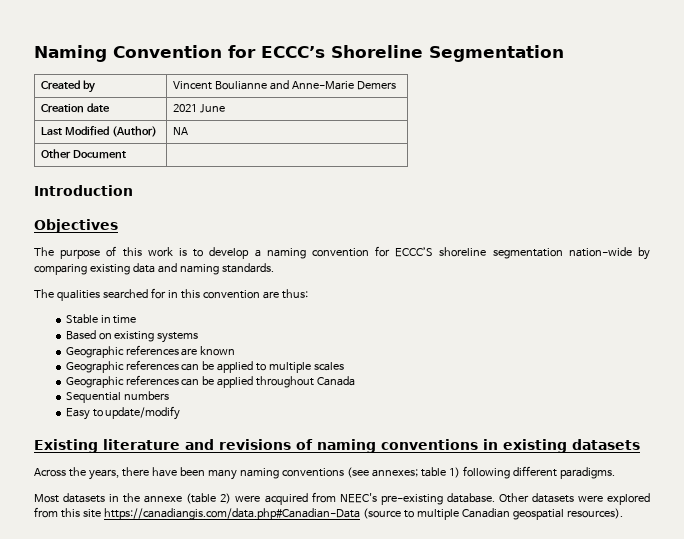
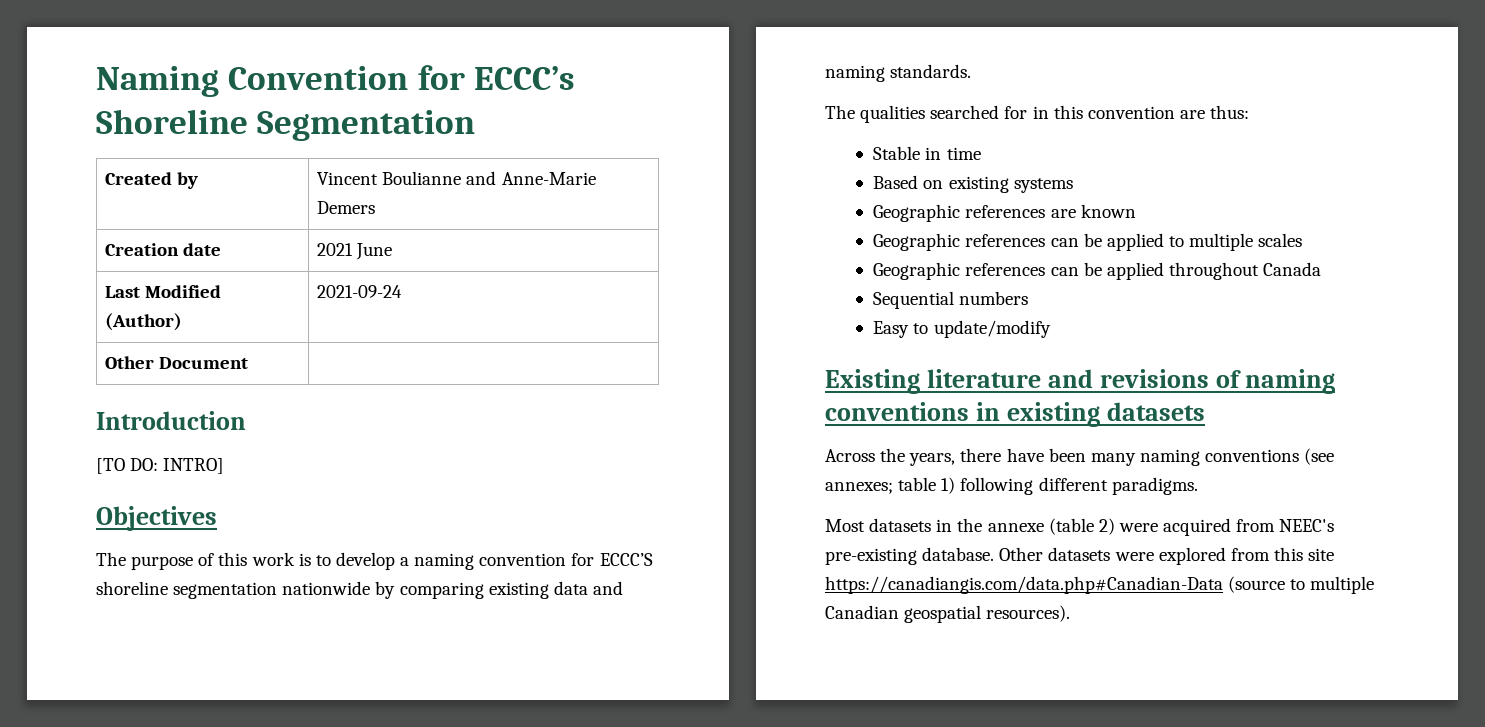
- Last Modified (Author) | NA
+ Last Modified (Author) | 2021-09-24
+ [TO DO: INTRO]
- The purpose of this work is to develop a naming convention for ECCC’S shoreline segmentation nation-wide by comparing existing data and naming standards.
+ The purpose of this work is to develop a naming convention for ECCC’S shoreline segmentation nationwide by comparing existing data and naming standards.

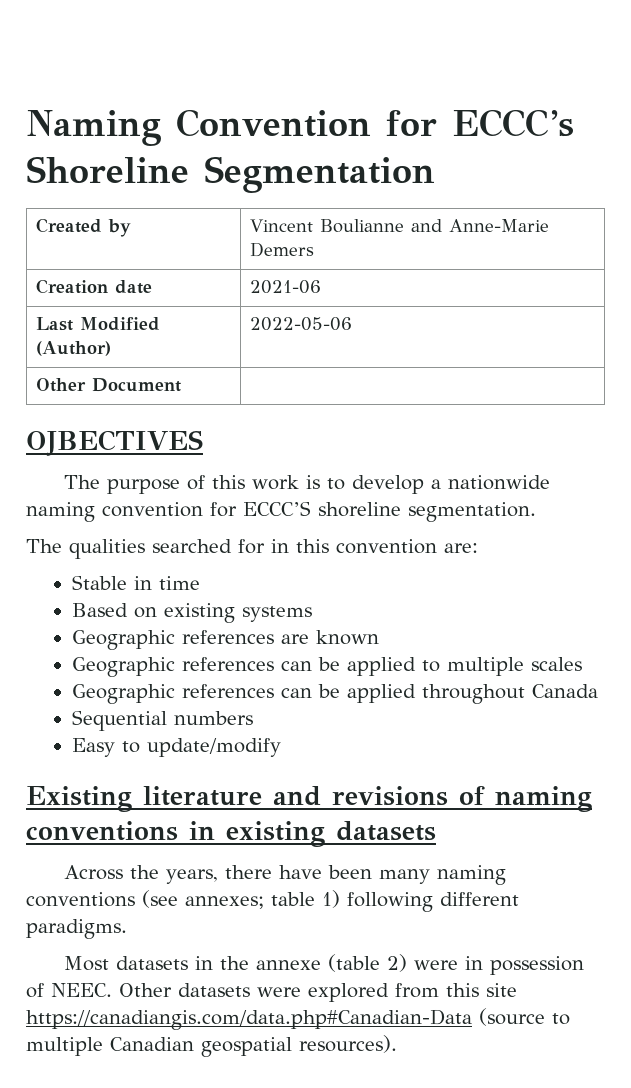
- Creation date | 2021 June
+ Creation date | 2021-06
- Last Modified (Author) | 2021-09-24
+ Last Modified (Author) | 2022-05-06
- Introduction
- [TO DO: INTRO]
- Objectives
+ OJBECTIVES
- The purpose of this work is to develop a naming convention for ECCC’S shoreline segmentation nationwide by comparing existing data and naming standards.
+ The purpose of this work is to develop a nationwide naming convention for ECCC’S shoreline segmentation.
- The qualities searched for in this convention are thus:
+ The qualities searched for in this convention are:
- Most datasets in the annexe (table 2) were acquired from NEEC's pre-existing database.
+ Most datasets in the annexe (table 2) were in possession of NEEC.

